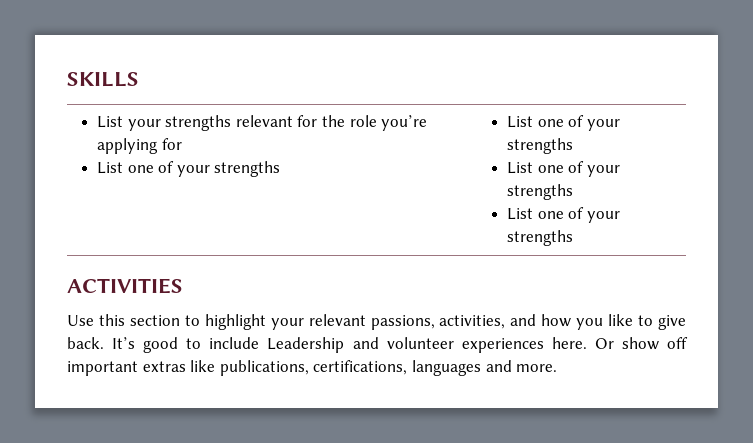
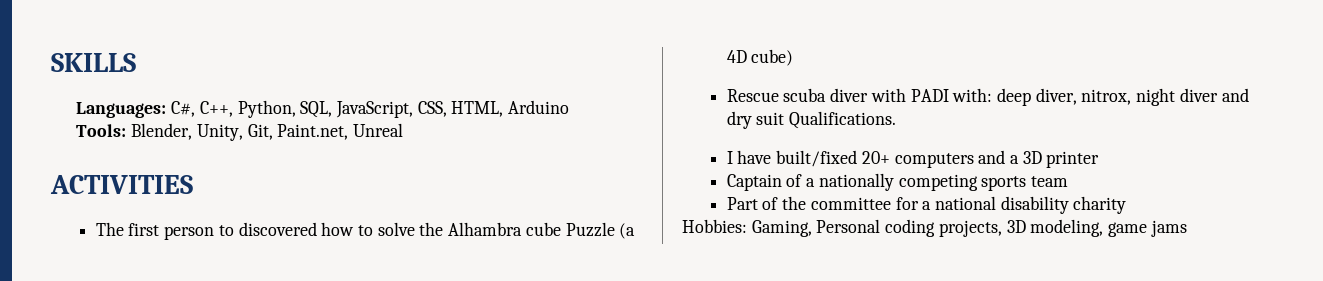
- List your strengths relevant for the role you’re applying for
- List one of your strengths | List one of your strengths
- List one of your strengths
- List one of your strengths
+ Languages: C#, C++, Python, SQL, JavaScript, CSS, HTML, Arduino
+ Tools: Blender, Unity, Git, Paint.net, Unreal
  ACTIVITIES
- Use this section to highlight your relevant passions, activities, and how you like to give back. It’s good to include Leadership and volunteer experiences here. Or show off important extras like publications, certifications, languages and more.
+ The first person to discovered how to solve the Alhambra cube Puzzle (a 4D cube)
+ Rescue scuba diver with PADI with: deep diver, nitrox, night diver and dry suit Qualifications.
+ I have built/fixed 20+ computers and a 3D printer
+ Captain of a nationally competing sports team
+ Part of the committee for a national disability charity
+ Hobbies: Gaming, Personal coding projects, 3D modeling, game jams

